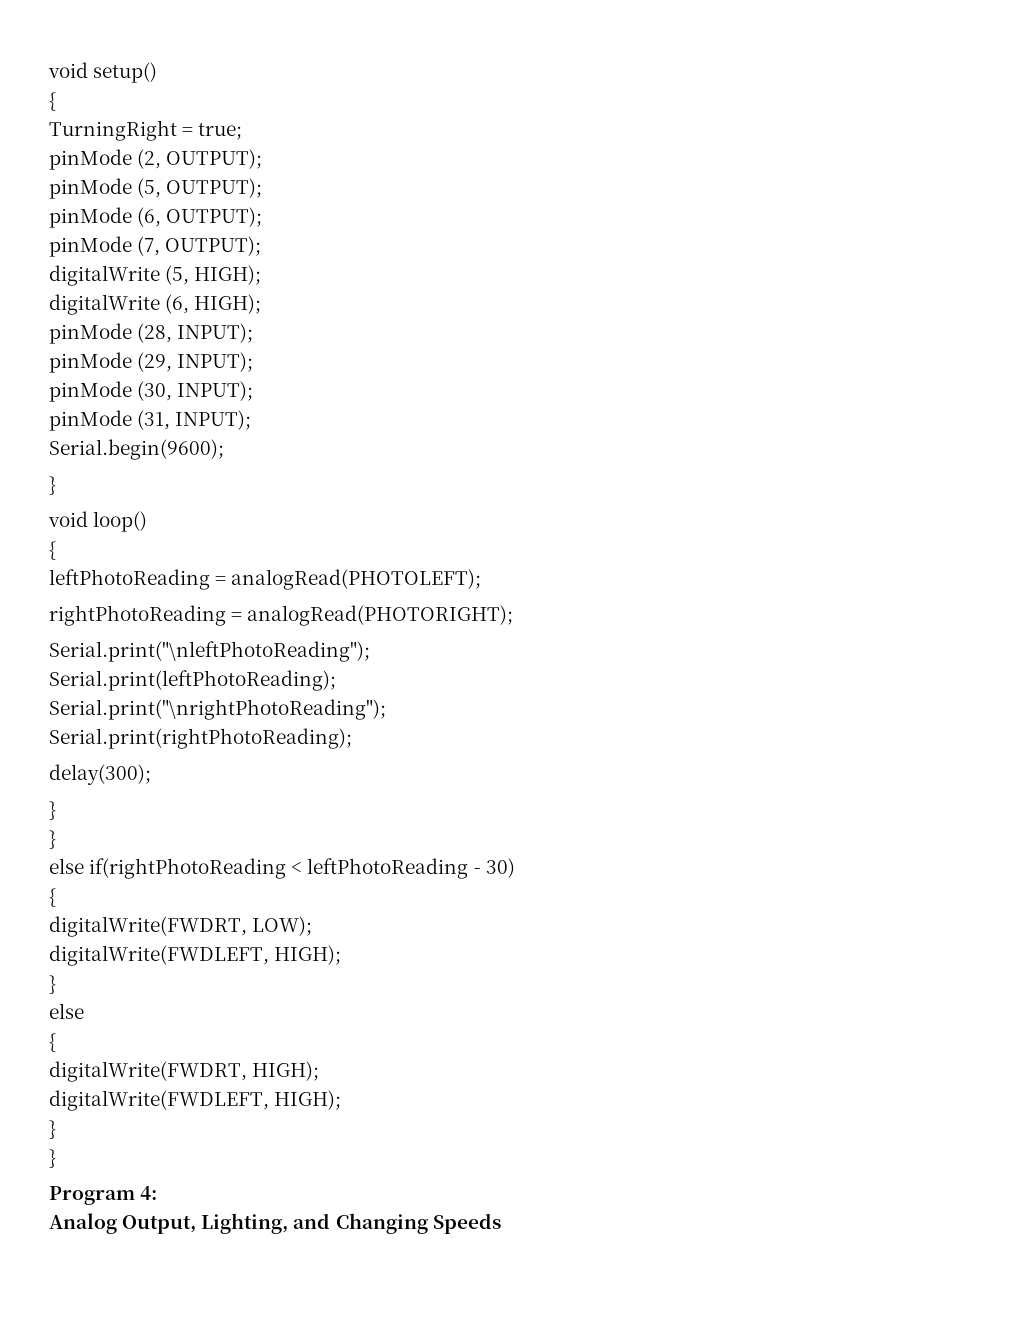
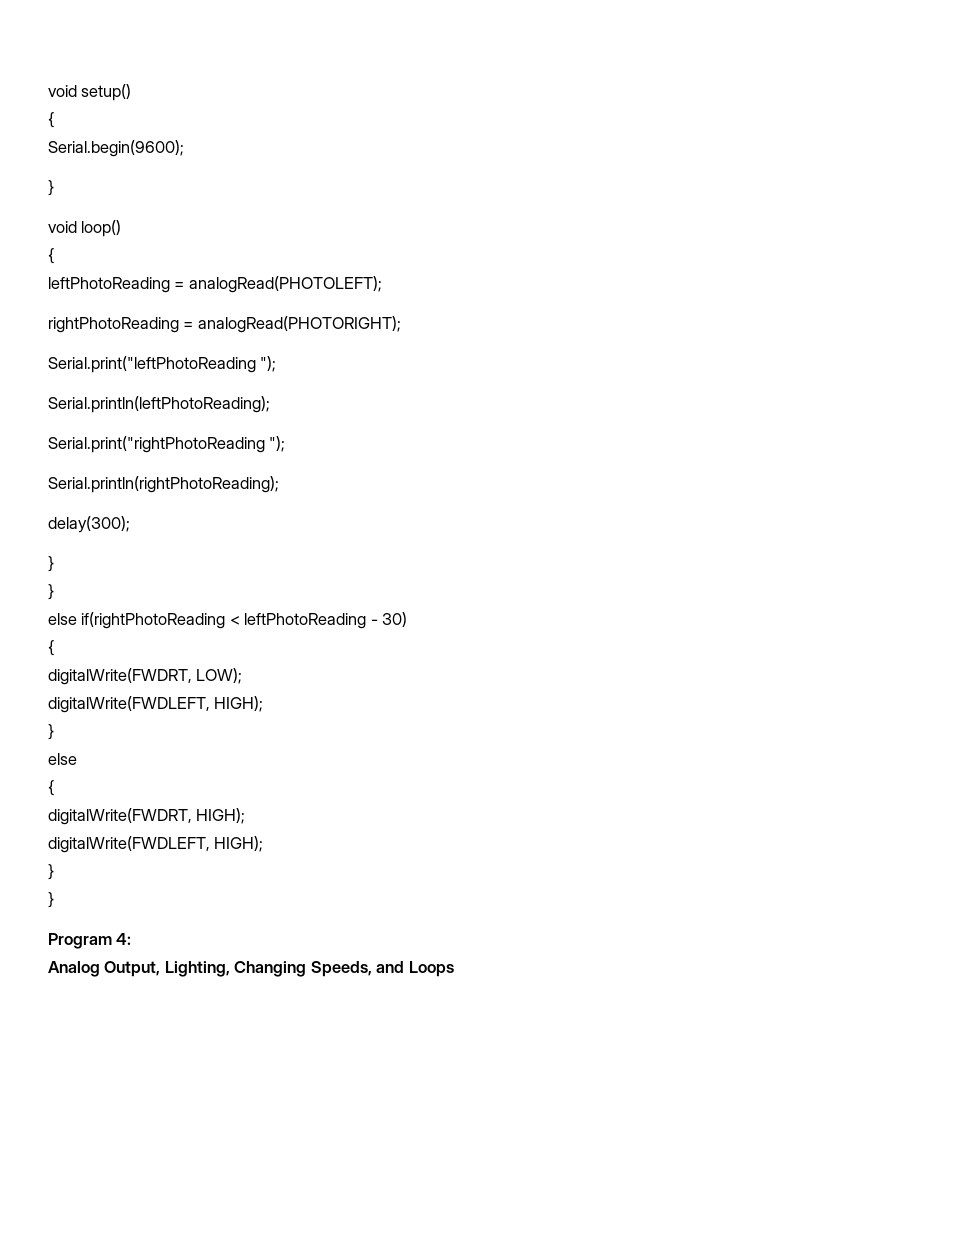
- TurningRight = true;
- pinMode (2, OUTPUT);
- pinMode (5, OUTPUT);
- pinMode (6, OUTPUT);
- pinMode (7, OUTPUT);
- digitalWrite (5, HIGH);
- digitalWrite (6, HIGH);
- pinMode (28, INPUT);
- pinMode (29, INPUT);
- pinMode (30, INPUT);
- pinMode (31, INPUT);
- Serial.print("\nleftPhotoReading");
- Serial.print(leftPhotoReading);
- Serial.print("\nrightPhotoReading");
- Serial.print(rightPhotoReading);
+ Serial.print("leftPhotoReading ");
+ Serial.println(leftPhotoReading);
+ Serial.print("rightPhotoReading ");
+ Serial.println(rightPhotoReading);
- Analog Output, Lighting, and Changing Speeds
+ Analog Output, Lighting, Changing Speeds, and Loops

